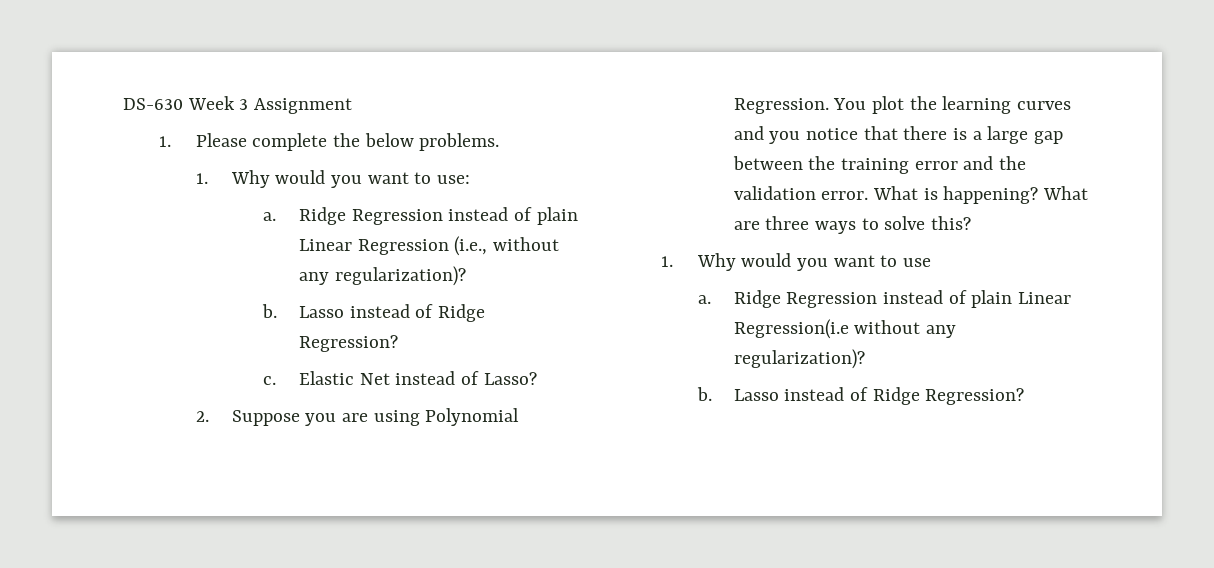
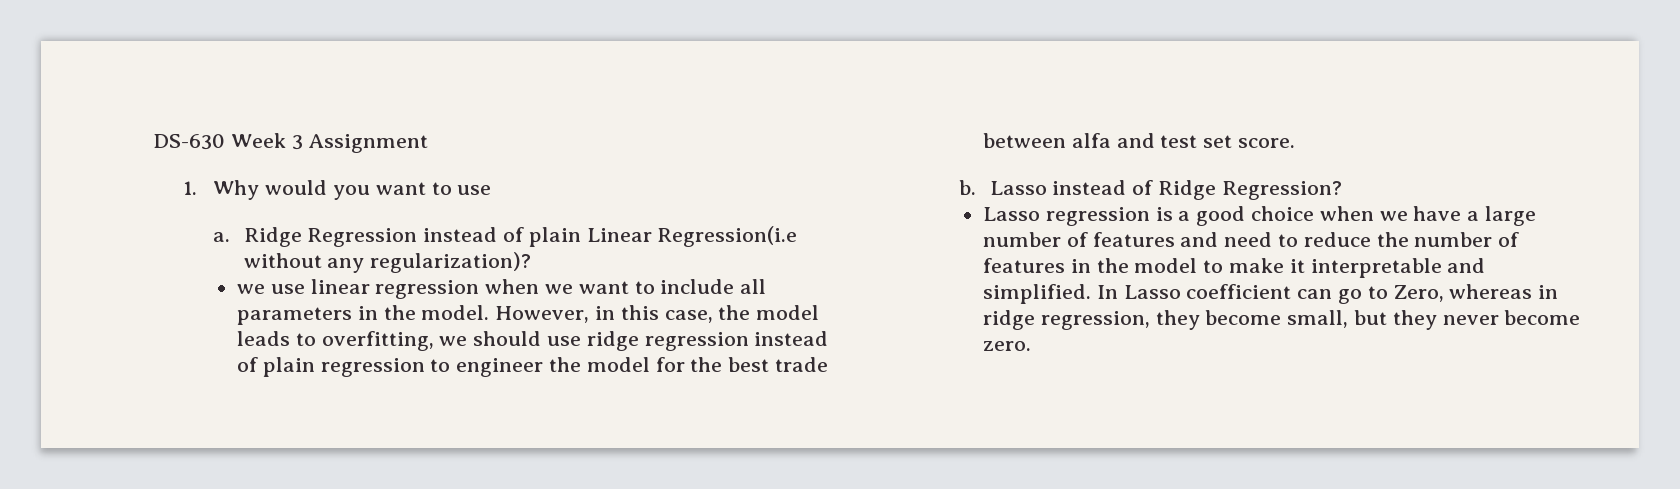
- 1. Please complete the below problems.
- 1. Why would you want to use:
- a. Ridge Regression instead of plain Linear Regression (i.e., without any regularization)?
- b. Lasso instead of Ridge Regression?
- c. Elastic Net instead of Lasso?
- 2. Suppose you are using Polynomial Regression. You plot the learning curves and you notice that there is a large gap between the training error and the validation error. What is happening? What are three ways to solve this?
  Ridge Regression instead of plain Linear Regression(i.e without any regularization)?
+ we use linear regression when we want to include all parameters in the model. However, in this case, the model leads to overfitting, we should use ridge regression instead of plain regression to engineer the model for the best trade between alfa and test set score.
  b. Lasso instead of Ridge Regression?
+ Lasso regression is a good choice when we have a large number of features and need to reduce the number of features in the model to make it interpretable and simplified. In Lasso coefficient can go to Zero, whereas in ridge regression, they become small, but they never become zero.

